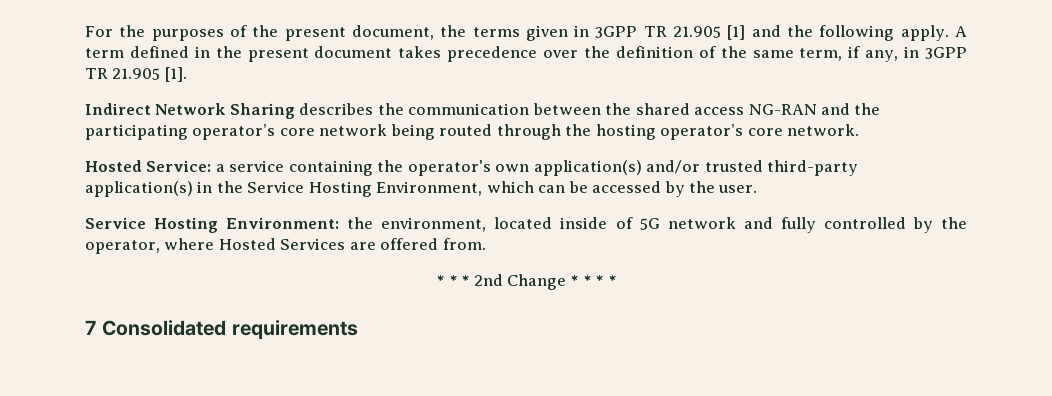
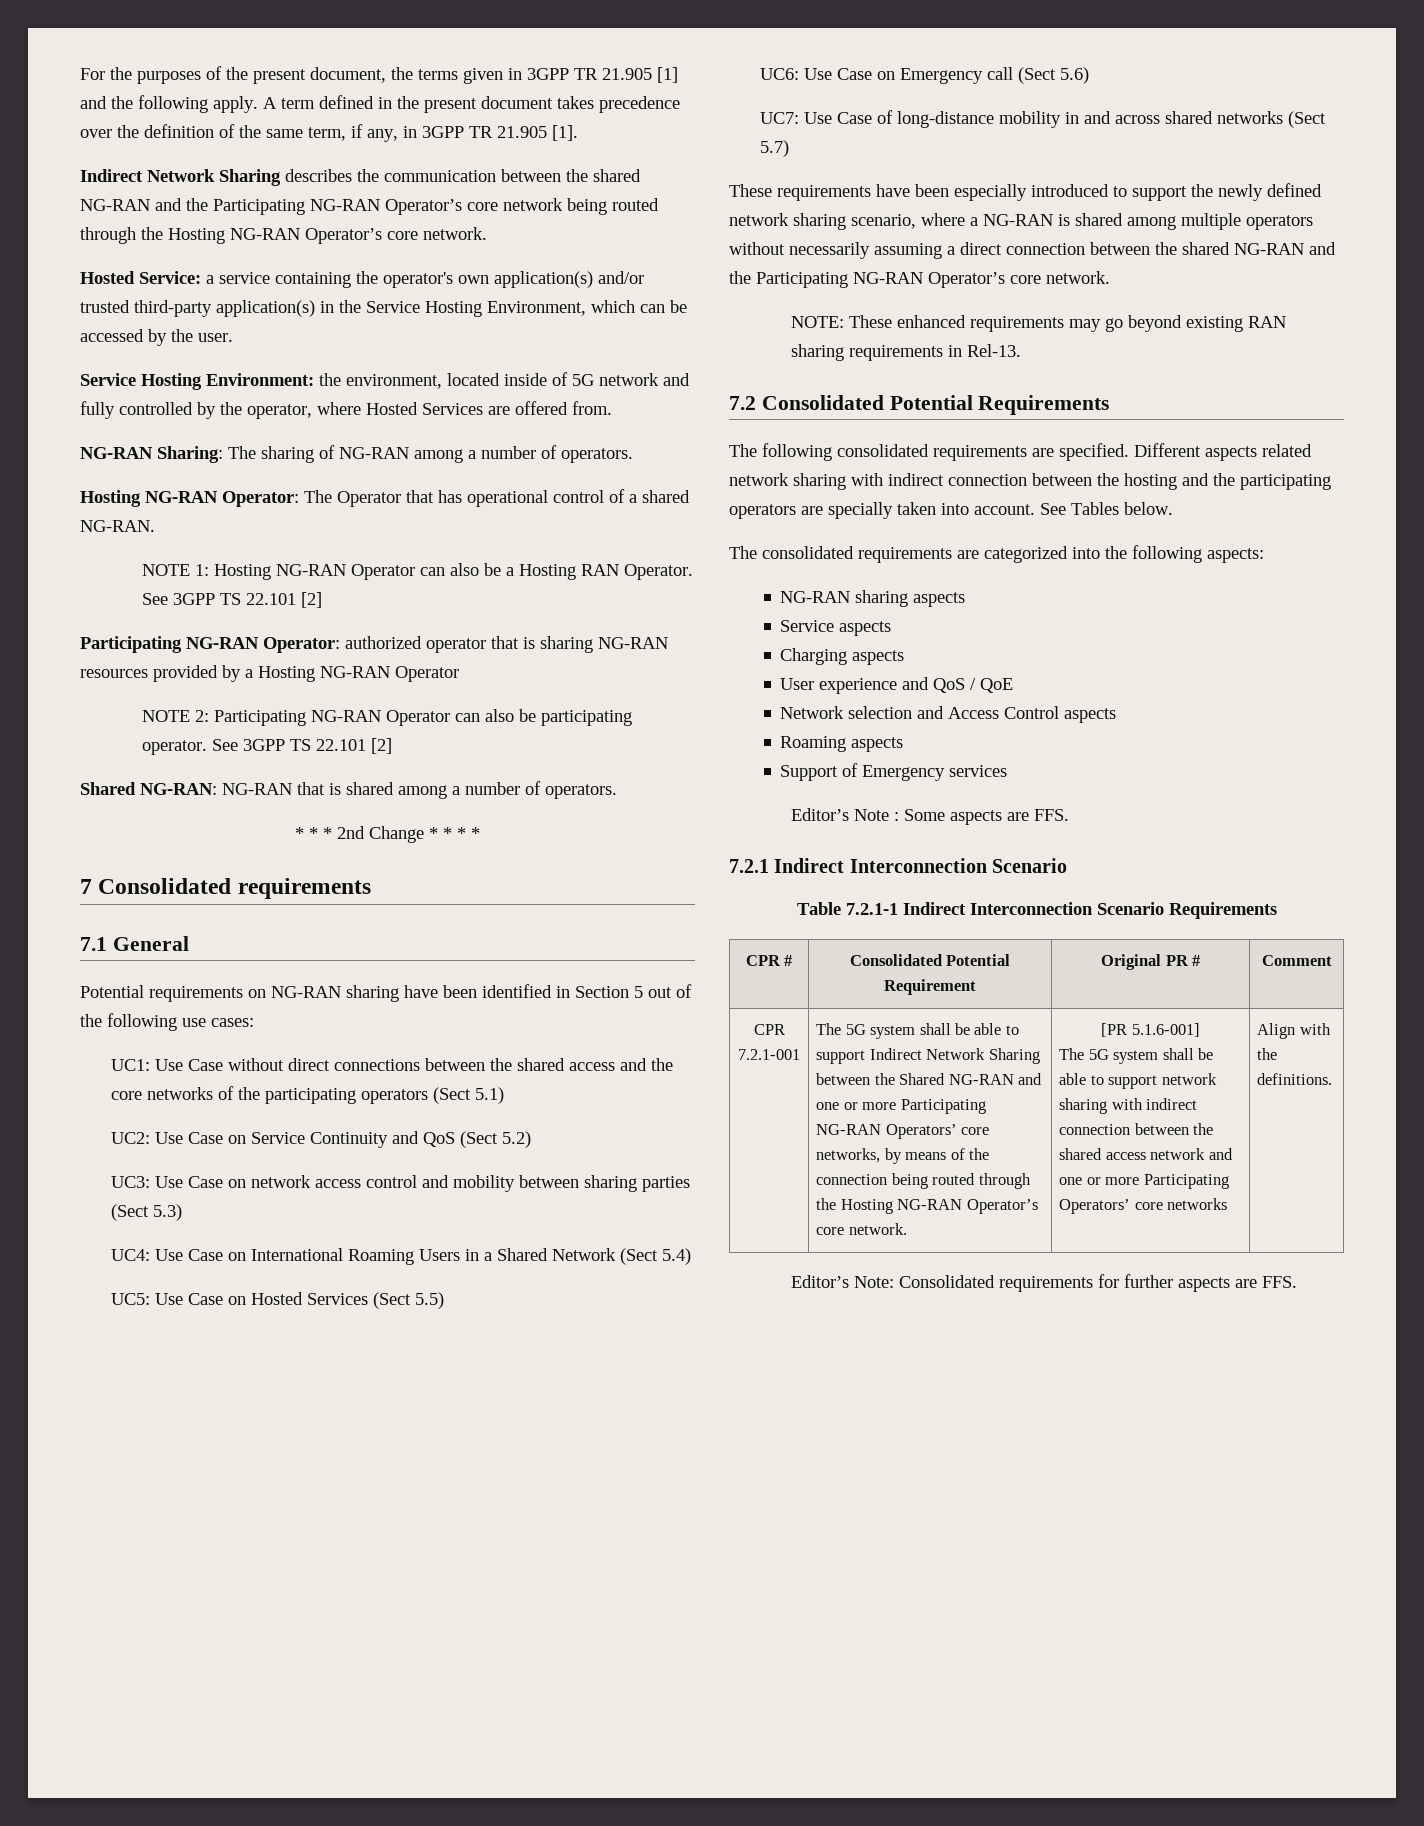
- Indirect Network Sharing describes the communication between the shared access NG-RAN and the participating operator’s core network being routed through the hosting operator’s core network.
+ Indirect Network Sharing describes the communication between the shared NG-RAN and the Participating NG-RAN Operator’s core network being routed through the Hosting NG-RAN Operator’s core network.
+ NG-RAN Sharing: The sharing of NG-RAN among a number of operators.
+ Hosting NG-RAN Operator: The Operator that has operational control of a shared NG-RAN.
+ NOTE 1: Hosting NG-RAN Operator can also be a Hosting RAN Operator. See 3GPP TS 22.101 [2]
+ Participating NG-RAN Operator: authorized operator that is sharing NG-RAN resources provided by a Hosting NG-RAN Operator
+ NOTE 2: Participating NG-RAN Operator can also be participating operator. See 3GPP TS 22.101 [2]
+ Shared NG-RAN: NG-RAN that is shared among a number of operators.
+ 7.1 General
+ Potential requirements on NG-RAN sharing have been identified in Section 5 out of the following use cases:
+ UC1: Use Case without direct connections between the shared access and the core networks of the participating operators (Sect 5.1)
+ UC2: Use Case on Service Continuity and QoS (Sect 5.2)
+ UC3: Use Case on network access control and mobility between sharing parties (Sect 5.3)
+ UC4: Use Case on International Roaming Users in a Shared Network (Sect 5.4)
+ UC5: Use Case on Hosted Services (Sect 5.5)
+ UC6: Use Case on Emergency call (Sect 5.6)
+ UC7: Use Case of long-distance mobility in and across shared networks (Sect 5.7)
+ These requirements have been especially introduced to support the newly defined network sharing scenario, where a NG-RAN is shared among multiple operators without necessarily assuming a direct connection between the shared NG-RAN and the Participating NG-RAN Operator’s core network.
+ NOTE: These enhanced requirements may go beyond existing RAN sharing requirements in Rel-13.
+ 7.2 Consolidated Potential Requirements
+ The following consolidated requirements are specified. Different aspects related network sharing with indirect connection between the hosting and the participating operators are specially taken into account. See Tables below.
+ The consolidated requirements are categorized into the following aspects:
+ NG-RAN sharing aspects
+ Service aspects
+ Charging aspects
+ User experience and QoS / QoE
+ Network selection and Access Control aspects
+ Roaming aspects
+ Support of Emergency services
+ Editor’s Note : Some aspects are FFS.
+ 7.2.1 Indirect Interconnection Scenario
+ Table 7.2.1-1 Indirect Interconnection Scenario Requirements
+ CPR # | Consolidated Potential Requirement | Original PR # | Comment
+ CPR 7.2.1-001 | The 5G system shall be able to support Indirect Network Sharing between the Shared NG-RAN and one or more Participating NG-RAN Operators’ core networks, by means of the connection being routed through the Hosting NG-RAN Operator’s core network. | [PR 5.1.6-001]
+ The 5G system shall be able to support network sharing with indirect connection between the shared access network and one or more Participating Operators’ core networks | Align with the definitions.
+ Editor’s Note: Consolidated requirements for further aspects are FFS.

